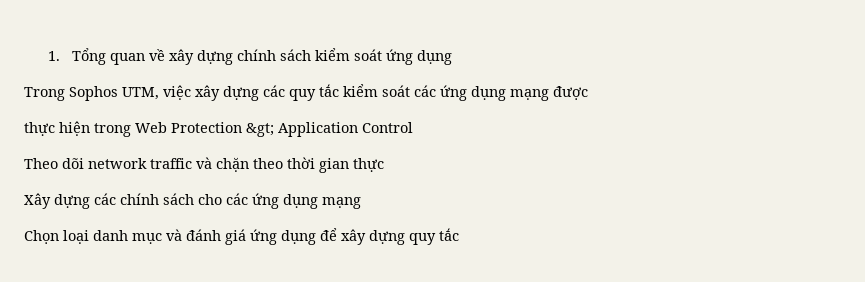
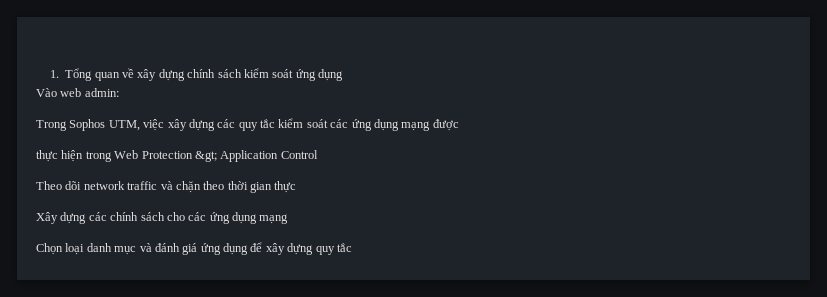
+ Vào web admin:

